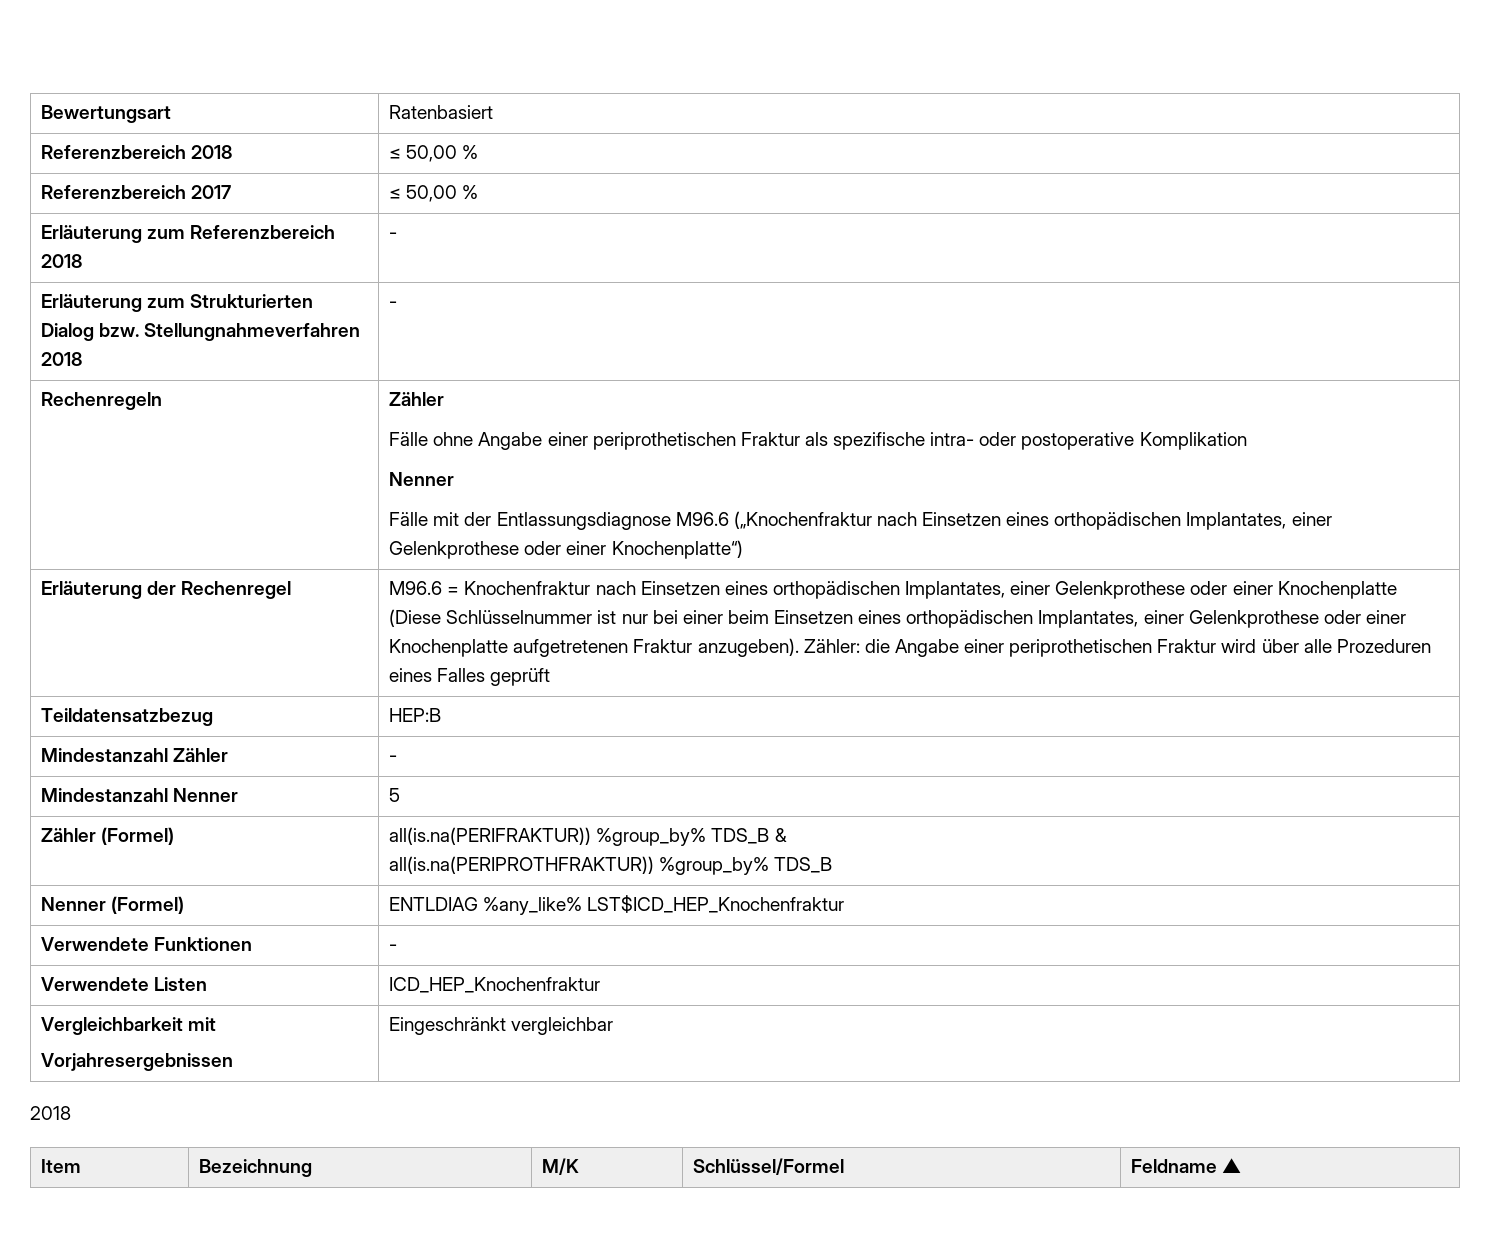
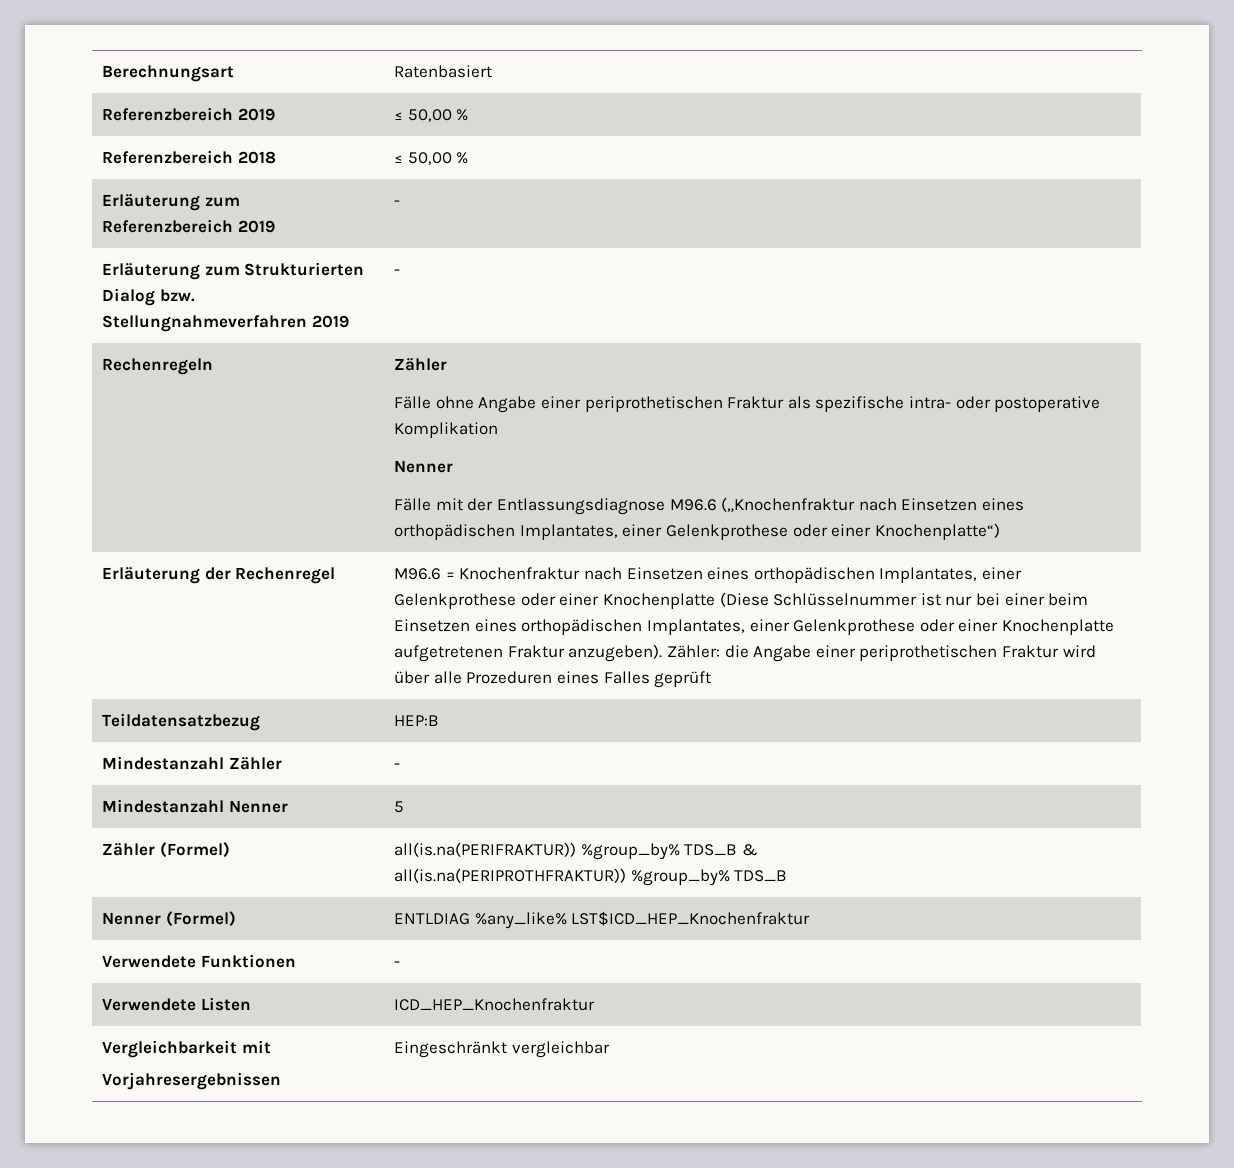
- Bewertungsart | Ratenbasiert
+ Berechnungsart | Ratenbasiert
+ Referenzbereich 2019 | ≤ 50,00 %
- Referenzbereich 2017 | ≤ 50,00 %
- Erläuterung zum Referenzbereich 2018 | -
+ Erläuterung zum Referenzbereich 2019 | -
- Erläuterung zum Strukturierten Dialog bzw. Stellungnahmeverfahren 2018 | -
+ Erläuterung zum Strukturierten Dialog bzw. Stellungnahmeverfahren 2019 | -
  Vergleichbarkeit mit
  Vorjahresergebnissen | Eingeschränkt vergleichbar
- 2018
- Item | Bezeichnung | M/K | Schlüssel/Formel | Feldname ▲

